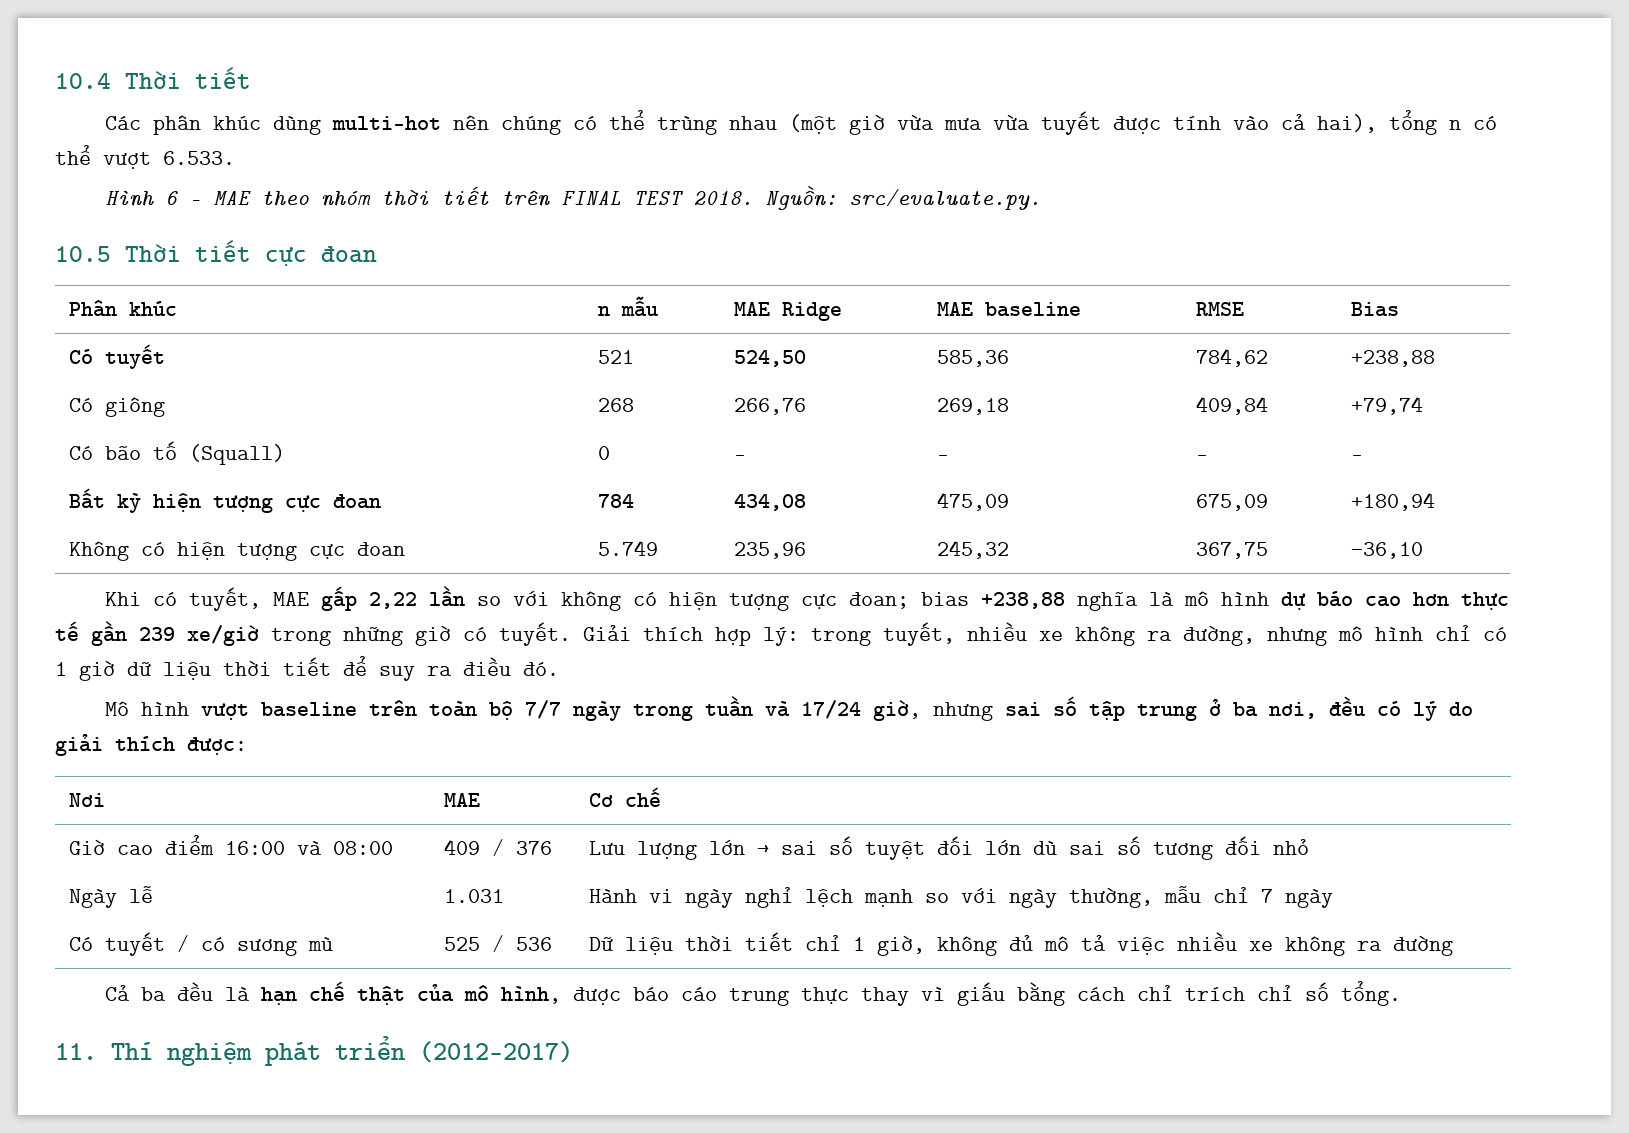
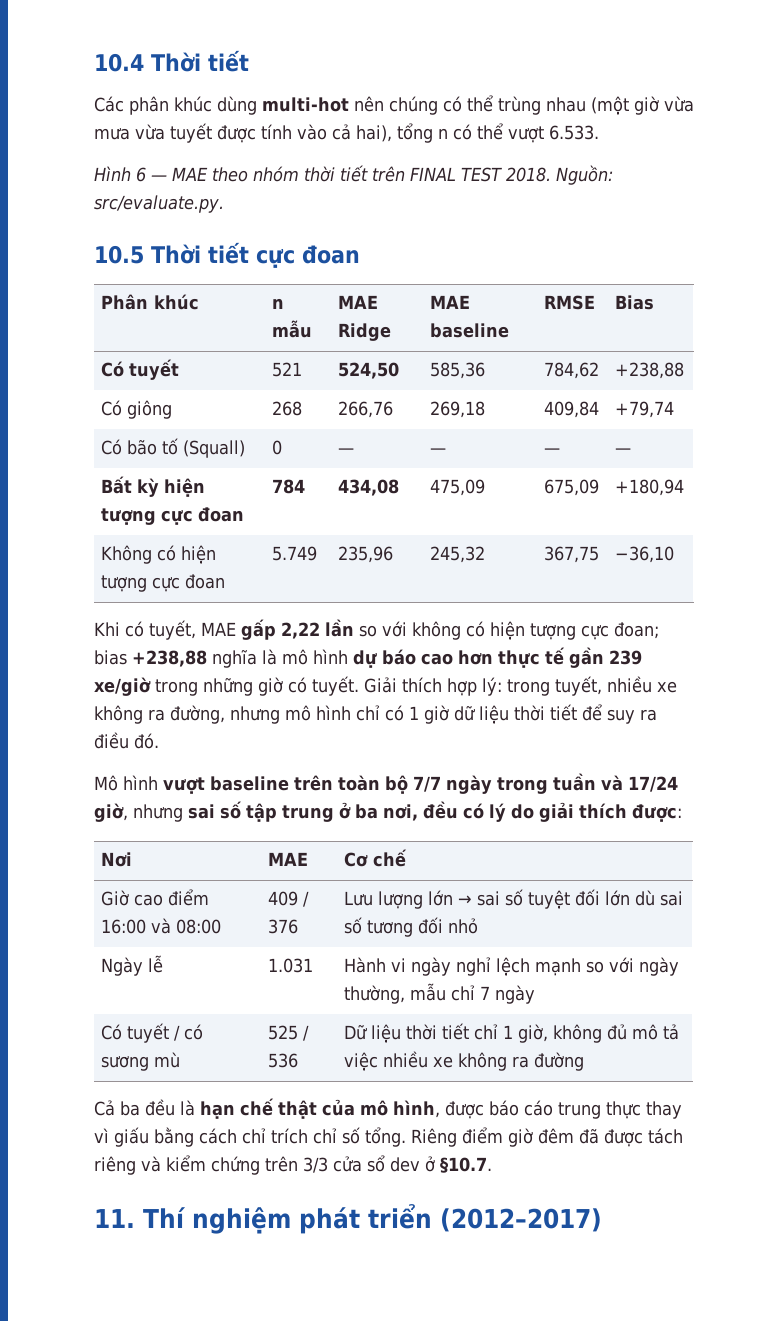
+ Riêng điểm giờ đêm đã được tách riêng và kiểm chứng trên 3/3 cửa sổ dev ở §10.7.

